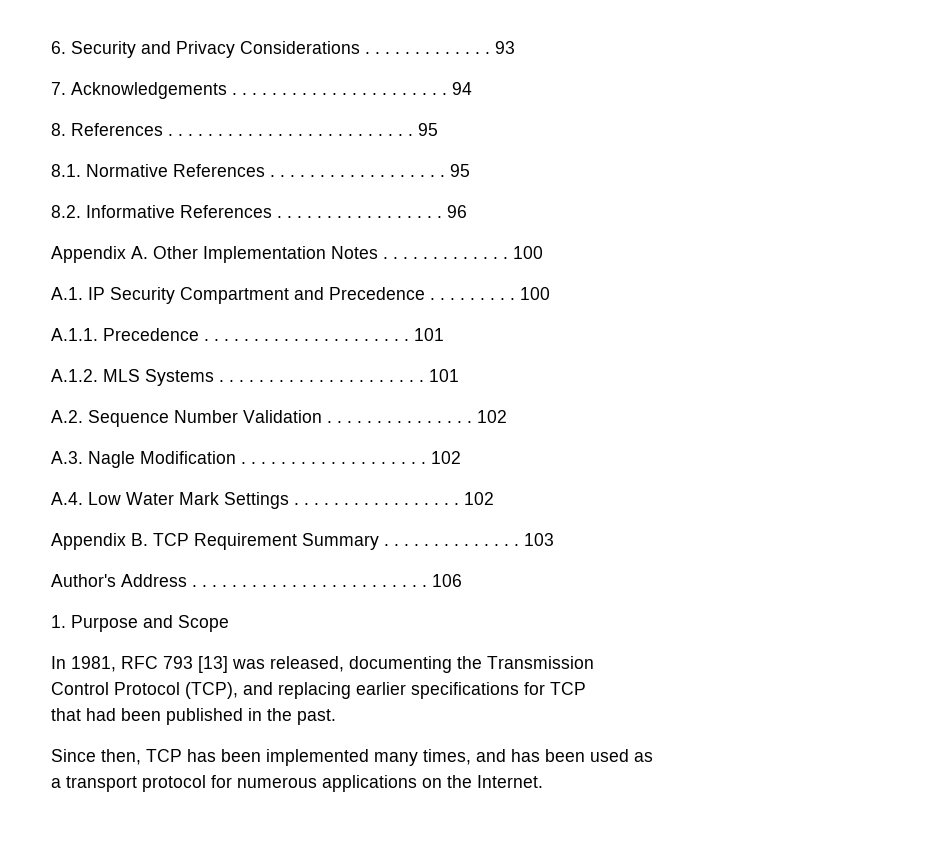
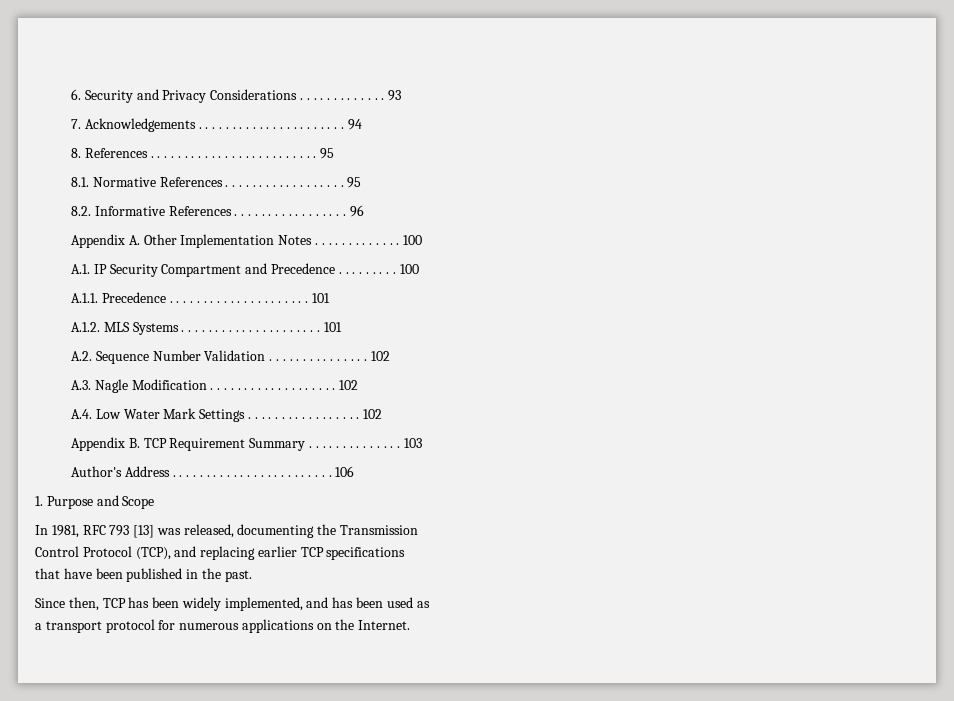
- Control Protocol (TCP), and replacing earlier specifications for TCP
+ Control Protocol (TCP), and replacing earlier TCP specifications
- that had been published in the past.
+ that have been published in the past.
- Since then, TCP has been implemented many times, and has been used as
+ Since then, TCP has been widely implemented, and has been used as

